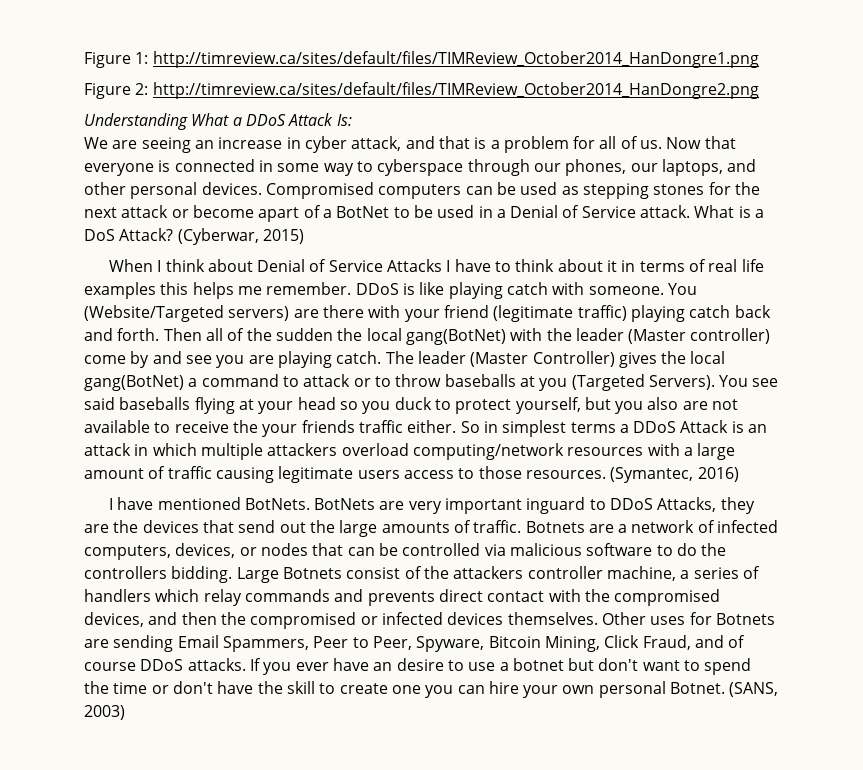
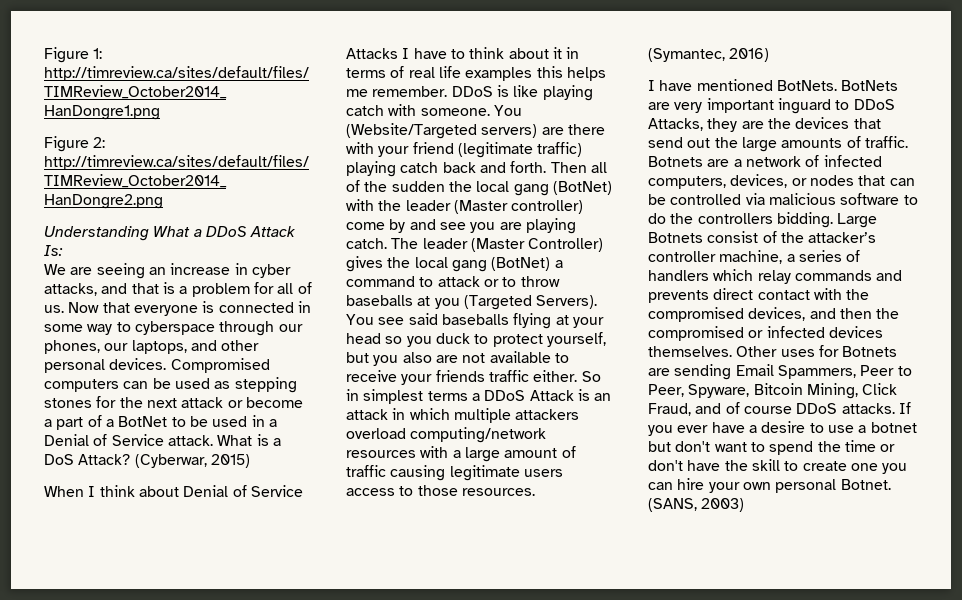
- We are seeing an increase in cyber attack, and that is a problem for all of us.
+ We are seeing an increase in cyber attacks, and that is a problem for all of us.
- Compromised computers can be used as stepping stones for the next attack or become apart of a BotNet to be used in a Denial of Service attack.
+ Compromised computers can be used as stepping stones for the next attack or become a part of a BotNet to be used in a Denial of Service attack.
- Then all of the sudden the local gang(BotNet) with the leader (Master controller) come by and see you are playing catch.
+ Then all of the sudden the local gang (BotNet) with the leader (Master controller) come by and see you are playing catch.
- The leader (Master Controller) gives the local gang(BotNet) a command to attack or to throw baseballs at you (Targeted Servers).
+ The leader (Master Controller) gives the local gang (BotNet) a command to attack or to throw baseballs at you (Targeted Servers).
- You see said baseballs flying at your head so you duck to protect yourself, but you also are not available to receive the your friends traffic either.
+ You see said baseballs flying at your head so you duck to protect yourself, but you also are not available to receive your friends traffic either.
- Large Botnets consist of the attackers controller machine, a series of handlers which relay commands and prevents direct contact with the compromised devices, and then the compromised or infected devices themselves.
+ Large Botnets consist of the attacker’s controller machine, a series of handlers which relay commands and prevents direct contact with the compromised devices, and then the compromised or infected devices themselves.
- If you ever have an desire to use a botnet but don't want to spend the time or don't have the skill to create one you can hire your own personal Botnet.
+ If you ever have a desire to use a botnet but don't want to spend the time or don't have the skill to create one you can hire your own personal Botnet.

